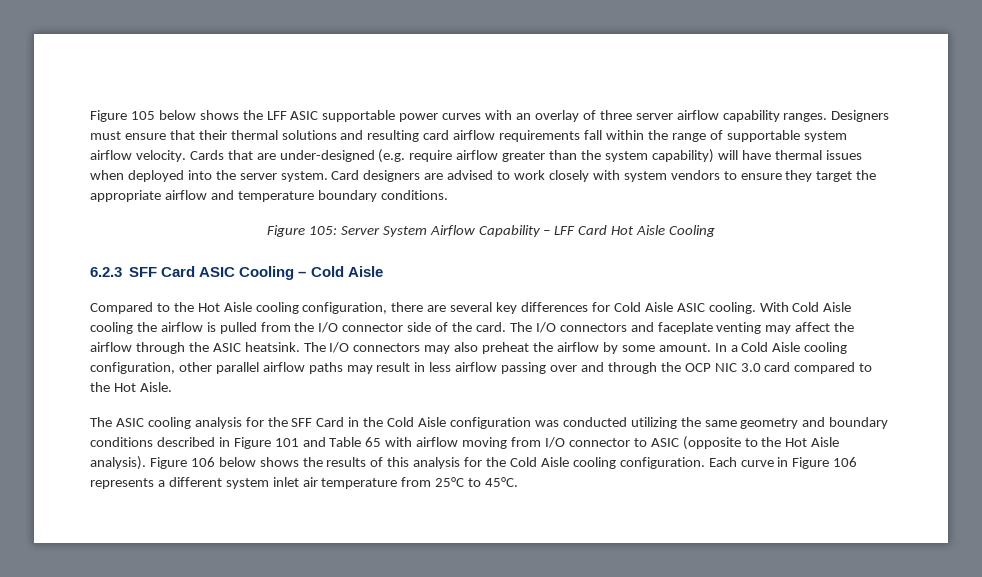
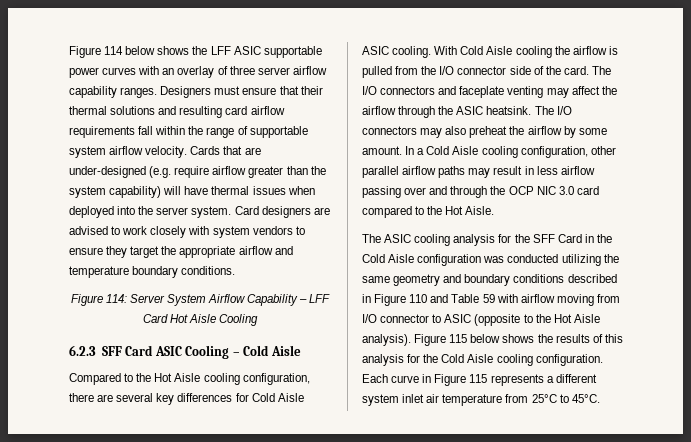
- Figure 105 below shows the LFF ASIC supportable power curves with an overlay of three server airflow capability ranges.
+ Figure 114 below shows the LFF ASIC supportable power curves with an overlay of three server airflow capability ranges.
- Figure 105: Server System Airflow Capability – LFF Card Hot Aisle Cooling
+ Figure 114: Server System Airflow Capability – LFF Card Hot Aisle Cooling
- The ASIC cooling analysis for the SFF Card in the Cold Aisle configuration was conducted utilizing the same geometry and boundary conditions described in Figure 101 and Table 65 with airflow moving from I/O connector to ASIC (opposite to the Hot Aisle analysis).
+ The ASIC cooling analysis for the SFF Card in the Cold Aisle configuration was conducted utilizing the same geometry and boundary conditions described in Figure 110 and Table 59 with airflow moving from I/O connector to ASIC (opposite to the Hot Aisle analysis).
- Figure 106 below shows the results of this analysis for the Cold Aisle cooling configuration.
+ Figure 115 below shows the results of this analysis for the Cold Aisle cooling configuration.
- Each curve in Figure 106 represents a different system inlet air temperature from 25°C to 45°C.
+ Each curve in Figure 115 represents a different system inlet air temperature from 25°C to 45°C.

